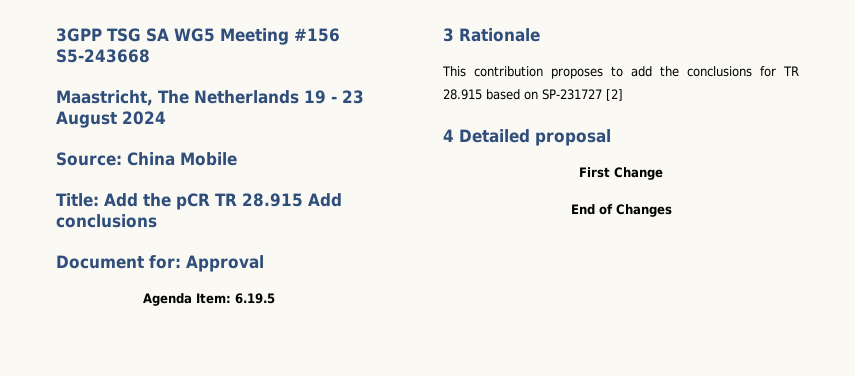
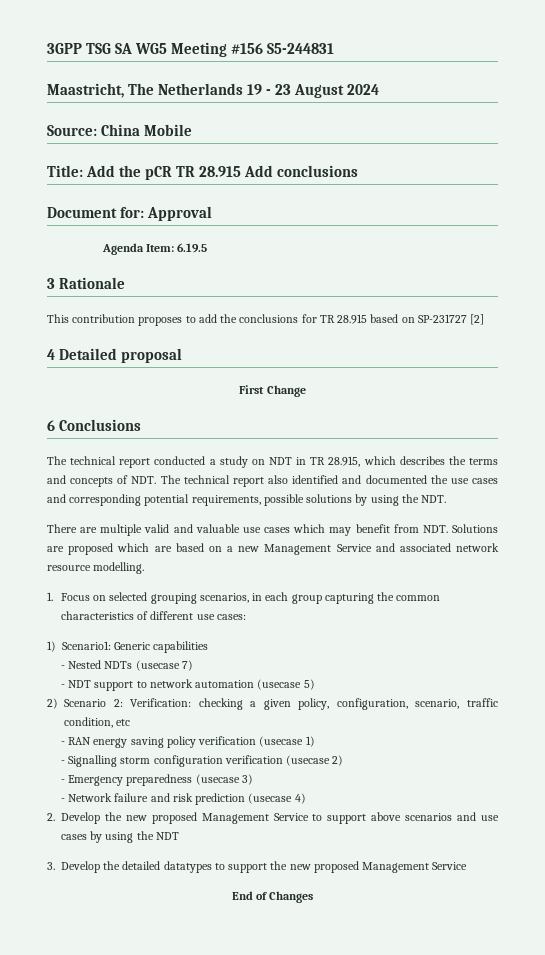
- 3GPP TSG SA WG5 Meeting #156 S5-243668
+ 3GPP TSG SA WG5 Meeting #156 S5-244831
+ 6 Conclusions
+ The technical report conducted a study on NDT in TR 28.915, which describes the terms and concepts of NDT. The technical report also identified and documented the use cases and corresponding potential requirements, possible solutions by using the NDT.
+ There are multiple valid and valuable use cases which may benefit from NDT. Solutions are proposed which are based on a new Management Service and associated network resource modelling.
+ 1. Focus on selected grouping scenarios, in each group capturing the common characteristics of different use cases:
+ 1) Scenario1: Generic capabilities
+ - Nested NDTs (usecase 7)
+ - NDT support to network automation (usecase 5)
+ 2) Scenario 2: Verification: checking a given policy, configuration, scenario, traffic condition, etc
+ - RAN energy saving policy verification (usecase 1)
+ - Signalling storm configuration verification (usecase 2)
+ - Emergency preparedness (usecase 3)
+ - Network failure and risk prediction (usecase 4)
+ 2. Develop the new proposed Management Service to support above scenarios and use cases by using the NDT
+ 3. Develop the detailed datatypes to support the new proposed Management Service

